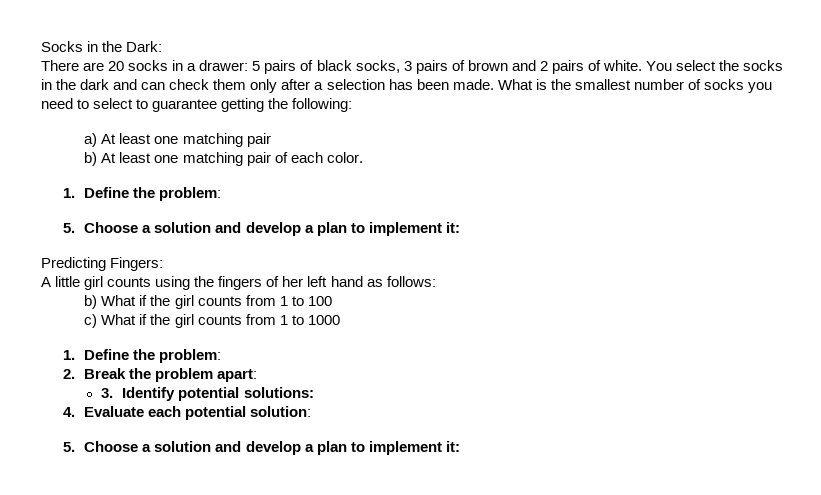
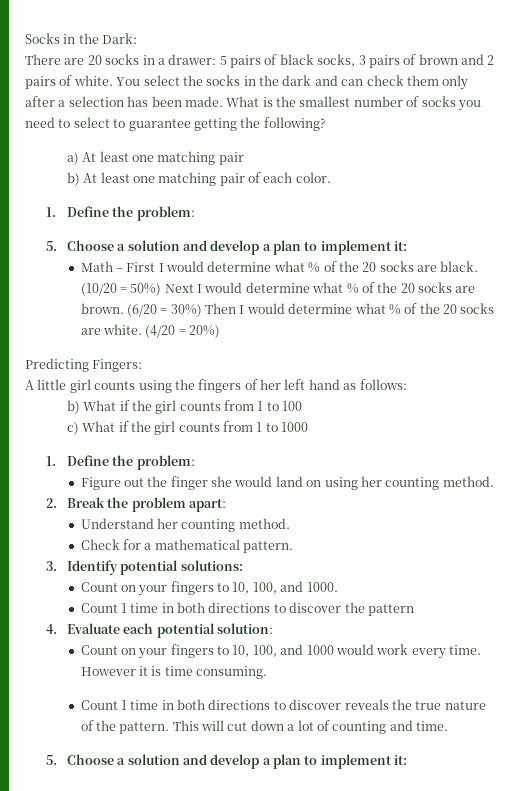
- What is the smallest number of socks you need to select to guarantee getting the following:
+ What is the smallest number of socks you need to select to guarantee getting the following?
+ Math – First I would determine what % of the 20 socks are black. (10/20 = 50%) Next I would determine what % of the 20 socks are brown. (6/20 = 30%) Then I would determine what % of the 20 socks are white. (4/20 = 20%)
+ Figure out the finger she would land on using her counting method.
+ Understand her counting method.
+ Check for a mathematical pattern.
  3. Identify potential solutions:
+ Count on your fingers to 10, 100, and 1000.
+ Count 1 time in both directions to discover the pattern
+ Count on your fingers to 10, 100, and 1000 would work every time. However it is time consuming.
+ Count 1 time in both directions to discover reveals the true nature of the pattern. This will cut down a lot of counting and time.

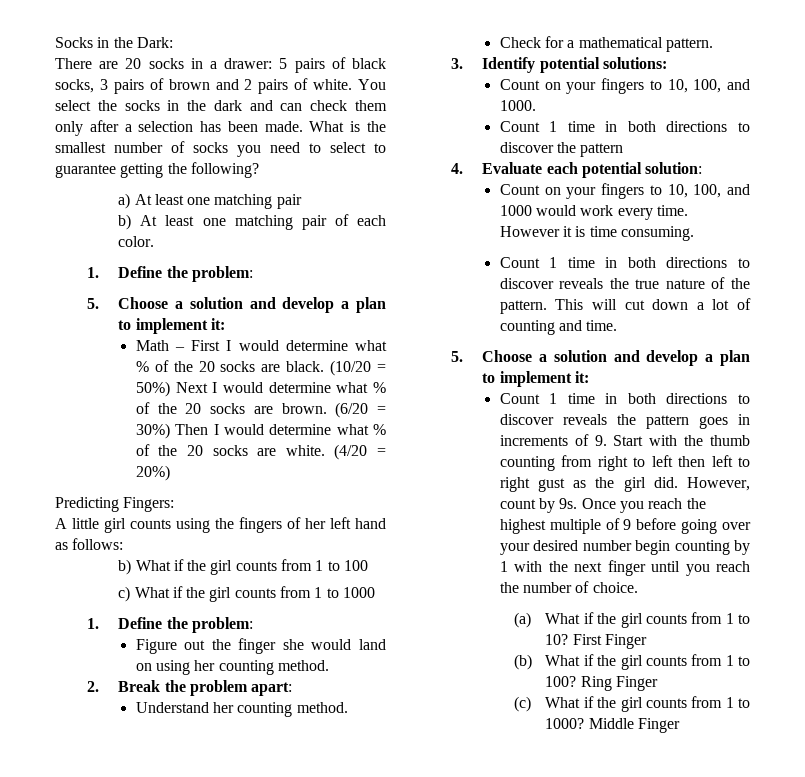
+ Count 1 time in both directions to discover reveals the pattern goes in increments of 9. Start with the thumb counting from right to left then left to right gust as the girl did. However, count by 9s. Once you reach the highest multiple of 9 before going over your desired number begin counting by 1 with the next finger until you reach the number of choice.
+ (a) What if the girl counts from 1 to 10? First Finger
+ (b) What if the girl counts from 1 to 100? Ring Finger
+ (c) What if the girl counts from 1 to 1000? Middle Finger

